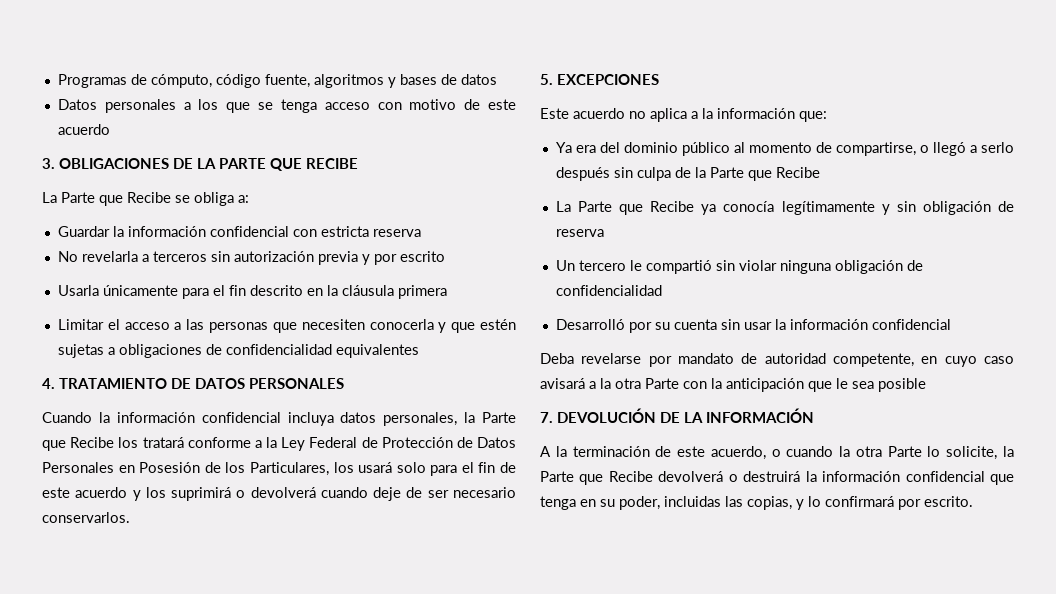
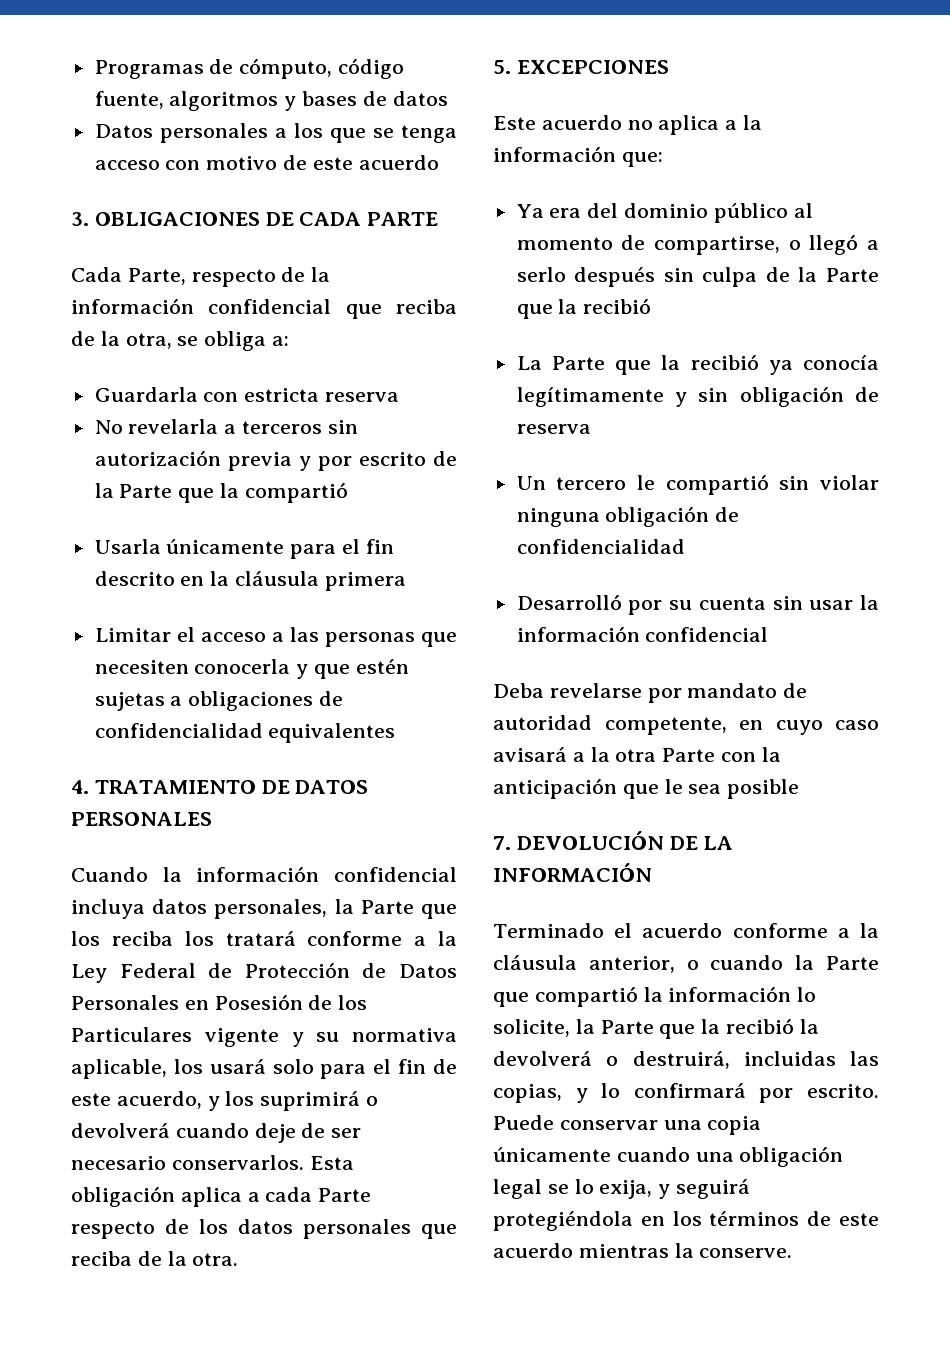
- 3. OBLIGACIONES DE LA PARTE QUE RECIBE
- La Parte que Recibe se obliga a:
+ 3. OBLIGACIONES DE CADA PARTE
+ Cada Parte, respecto de la información confidencial que reciba de la otra, se obliga a:
- Guardar la información confidencial con estricta reserva
+ Guardarla con estricta reserva
- No revelarla a terceros sin autorización previa y por escrito
+ No revelarla a terceros sin autorización previa y por escrito de la Parte que la compartió
- Cuando la información confidencial incluya datos personales, la Parte que Recibe los tratará conforme a la Ley Federal de Protección de Datos Personales en Posesión de los Particulares, los usará solo para el fin de este acuerdo y los suprimirá o devolverá cuando deje de ser necesario conservarlos.
+ Cuando la información confidencial incluya datos personales, la Parte que los reciba los tratará conforme a la Ley Federal de Protección de Datos Personales en Posesión de los Particulares vigente y su normativa aplicable, los usará solo para el fin de este acuerdo, y los suprimirá o devolverá cuando deje de ser necesario conservarlos. Esta obligación aplica a cada Parte respecto de los datos personales que reciba de la otra.
- Ya era del dominio público al momento de compartirse, o llegó a serlo después sin culpa de la Parte que Recibe
- La Parte que Recibe ya conocía legítimamente y sin obligación de reserva
+ Ya era del dominio público al momento de compartirse, o llegó a serlo después sin culpa de la Parte que la recibió
+ La Parte que la recibió ya conocía legítimamente y sin obligación de reserva
- A la terminación de este acuerdo, o cuando la otra Parte lo solicite, la Parte que Recibe devolverá o destruirá la información confidencial que tenga en su poder, incluidas las copias, y lo confirmará por escrito.
+ Terminado el acuerdo conforme a la cláusula anterior, o cuando la Parte que compartió la información lo solicite, la Parte que la recibió la devolverá o destruirá, incluidas las copias, y lo confirmará por escrito.
+ Puede conservar una copia únicamente cuando una obligación legal se lo exija, y seguirá protegiéndola en los términos de este acuerdo mientras la conserve.

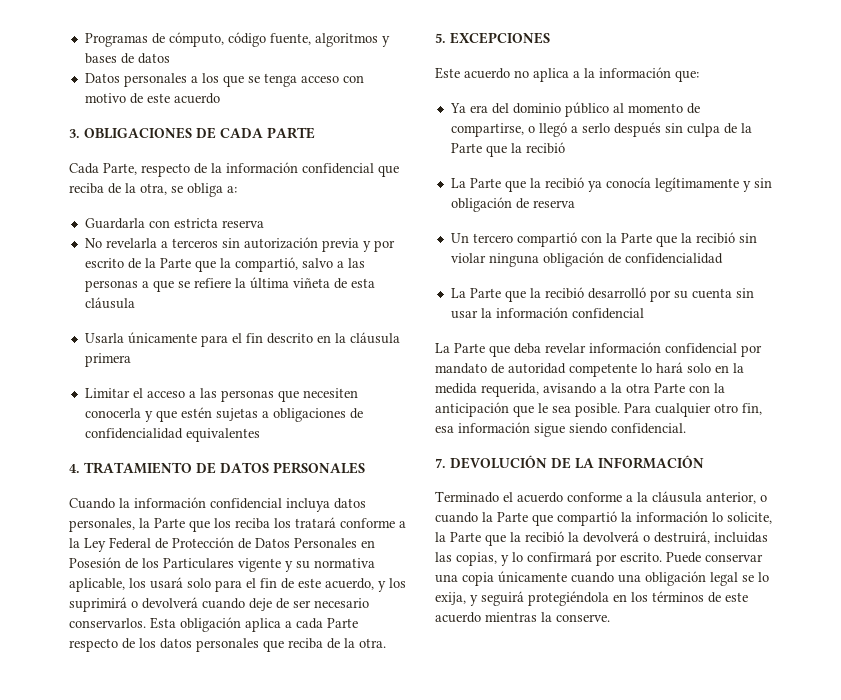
- No revelarla a terceros sin autorización previa y por escrito de la Parte que la compartió
+ No revelarla a terceros sin autorización previa y por escrito de la Parte que la compartió, salvo a las personas a que se refiere la última viñeta de esta cláusula
- Un tercero le compartió sin violar ninguna obligación de confidencialidad
+ Un tercero compartió con la Parte que la recibió sin violar ninguna obligación de confidencialidad
- Desarrolló por su cuenta sin usar la información confidencial
+ La Parte que la recibió desarrolló por su cuenta sin usar la información confidencial
- Deba revelarse por mandato de autoridad competente, en cuyo caso avisará a la otra Parte con la anticipación que le sea posible
+ La Parte que deba revelar información confidencial por mandato de autoridad competente lo hará solo en la medida requerida, avisando a la otra Parte con la anticipación que le sea posible. Para cualquier otro fin, esa información sigue siendo confidencial.

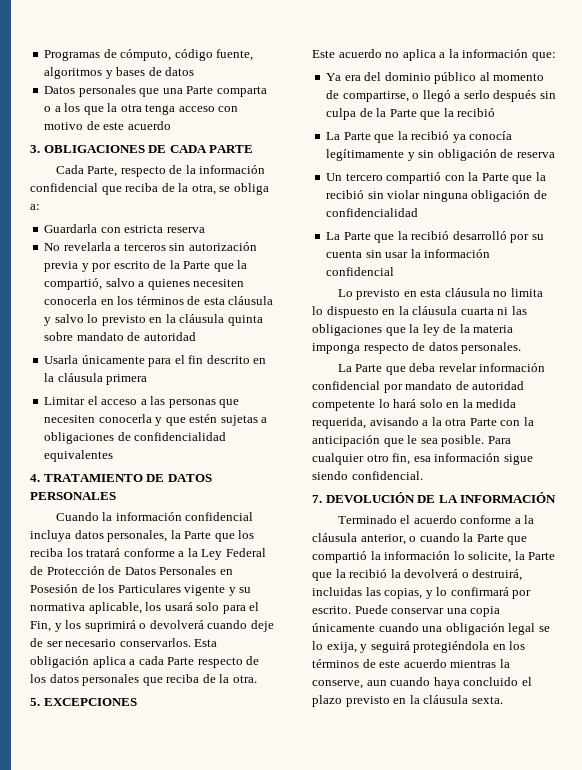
- Datos personales a los que se tenga acceso con motivo de este acuerdo
+ Datos personales que una Parte comparta o a los que la otra tenga acceso con motivo de este acuerdo
- No revelarla a terceros sin autorización previa y por escrito de la Parte que la compartió, salvo a las personas a que se refiere la última viñeta de esta cláusula
+ No revelarla a terceros sin autorización previa y por escrito de la Parte que la compartió, salvo a quienes necesiten conocerla en los términos de esta cláusula y salvo lo previsto en la cláusula quinta sobre mandato de autoridad
- Cuando la información confidencial incluya datos personales, la Parte que los reciba los tratará conforme a la Ley Federal de Protección de Datos Personales en Posesión de los Particulares vigente y su normativa aplicable, los usará solo para el fin de este acuerdo, y los suprimirá o devolverá cuando deje de ser necesario conservarlos.
+ Cuando la información confidencial incluya datos personales, la Parte que los reciba los tratará conforme a la Ley Federal de Protección de Datos Personales en Posesión de los Particulares vigente y su normativa aplicable, los usará solo para el Fin, y los suprimirá o devolverá cuando deje de ser necesario conservarlos.
+ Lo previsto en esta cláusula no limita lo dispuesto en la cláusula cuarta ni las obligaciones que la ley de la materia imponga respecto de datos personales.
- Puede conservar una copia únicamente cuando una obligación legal se lo exija, y seguirá protegiéndola en los términos de este acuerdo mientras la conserve.
+ Puede conservar una copia únicamente cuando una obligación legal se lo exija, y seguirá protegiéndola en los términos de este acuerdo mientras la conserve, aun cuando haya concluido el plazo previsto en la cláusula sexta.

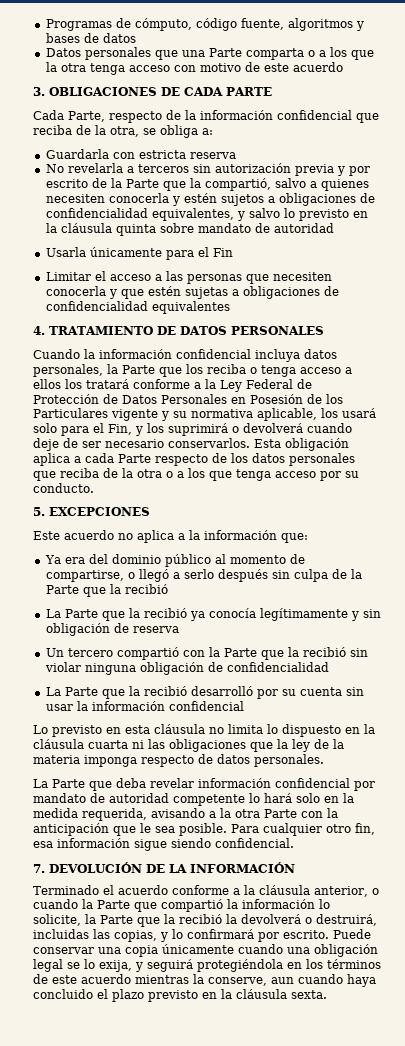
- No revelarla a terceros sin autorización previa y por escrito de la Parte que la compartió, salvo a quienes necesiten conocerla en los términos de esta cláusula y salvo lo previsto en la cláusula quinta sobre mandato de autoridad
+ No revelarla a terceros sin autorización previa y por escrito de la Parte que la compartió, salvo a quienes necesiten conocerla y estén sujetos a obligaciones de confidencialidad equivalentes, y salvo lo previsto en la cláusula quinta sobre mandato de autoridad
- Usarla únicamente para el fin descrito en la cláusula primera
+ Usarla únicamente para el Fin
- Cuando la información confidencial incluya datos personales, la Parte que los reciba los tratará conforme a la Ley Federal de Protección de Datos Personales en Posesión de los Particulares vigente y su normativa aplicable, los usará solo para el Fin, y los suprimirá o devolverá cuando deje de ser necesario conservarlos.
+ Cuando la información confidencial incluya datos personales, la Parte que los reciba o tenga acceso a ellos los tratará conforme a la Ley Federal de Protección de Datos Personales en Posesión de los Particulares vigente y su normativa aplicable, los usará solo para el Fin, y los suprimirá o devolverá cuando deje de ser necesario conservarlos.
- Esta obligación aplica a cada Parte respecto de los datos personales que reciba de la otra.
+ Esta obligación aplica a cada Parte respecto de los datos personales que reciba de la otra o a los que tenga acceso por su conducto.

